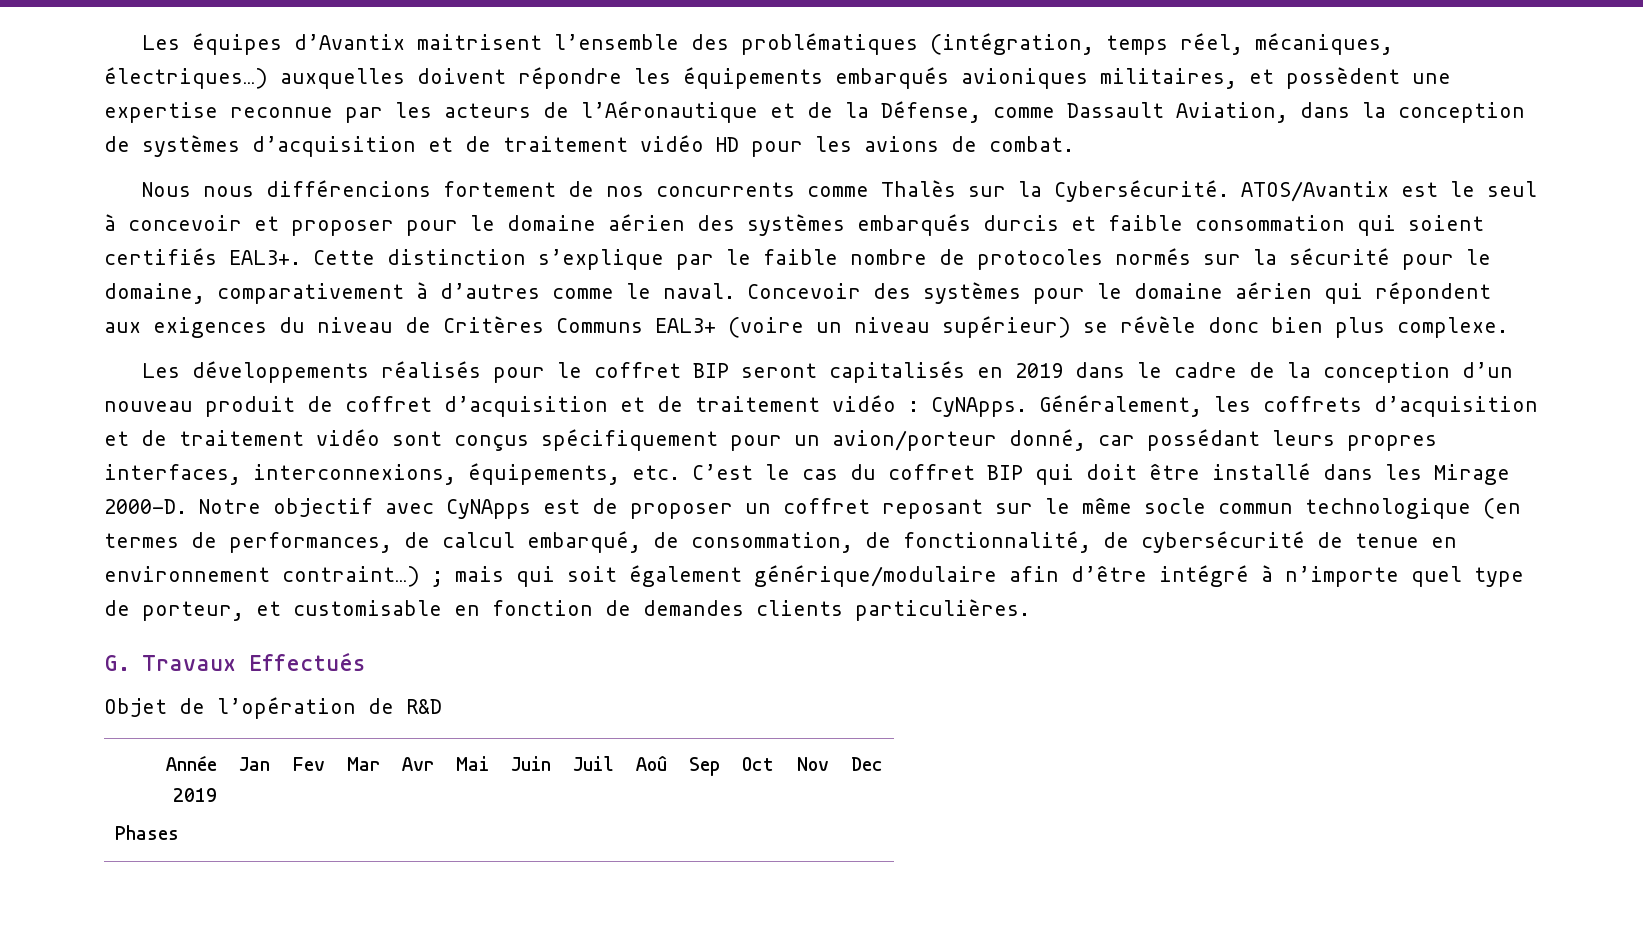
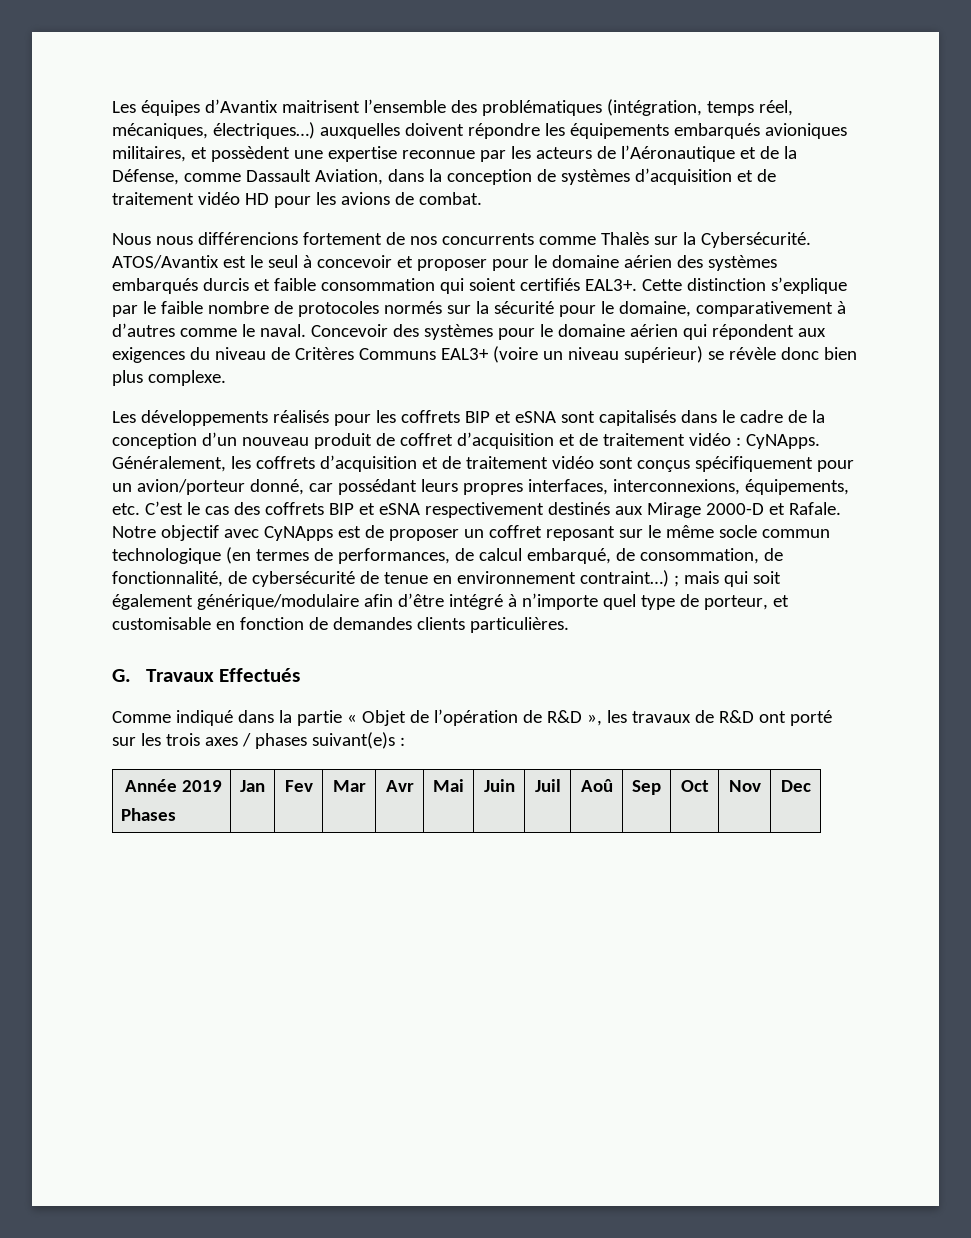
- Les développements réalisés pour le coffret BIP seront capitalisés en 2019 dans le cadre de la conception d’un nouveau produit de coffret d’acquisition et de traitement vidéo : CyNApps.
+ Les développements réalisés pour les coffrets BIP et eSNA sont capitalisés dans le cadre de la conception d’un nouveau produit de coffret d’acquisition et de traitement vidéo : CyNApps.
- Généralement, les coffrets d’acquisition et de traitement vidéo sont conçus spécifiquement pour un avion/porteur donné, car possédant leurs propres interfaces, interconnexions, équipements, etc. C’est le cas du coffret BIP qui doit être installé dans les Mirage 2000-D.
+ Généralement, les coffrets d’acquisition et de traitement vidéo sont conçus spécifiquement pour un avion/porteur donné, car possédant leurs propres interfaces, interconnexions, équipements, etc. C’est le cas des coffrets BIP et eSNA respectivement destinés aux Mirage 2000-D et Rafale.
- Objet de l’opération de R&D
+ Comme indiqué dans la partie « Objet de l’opération de R&D », les travaux de R&D ont porté sur les trois axes / phases suivant(e)s :

